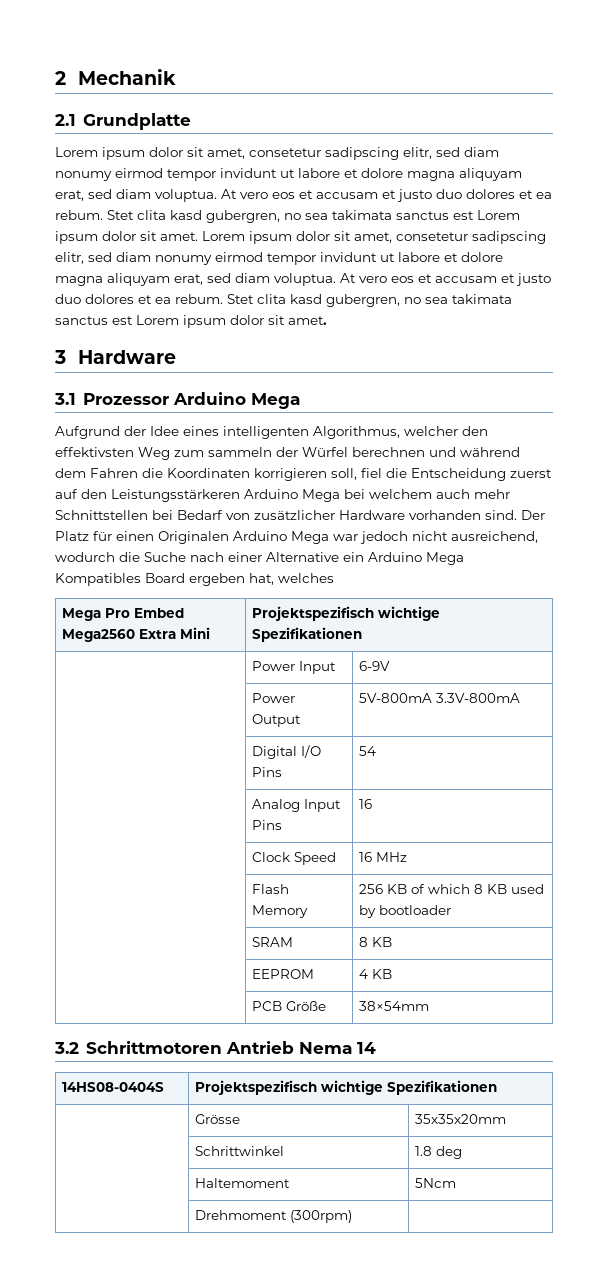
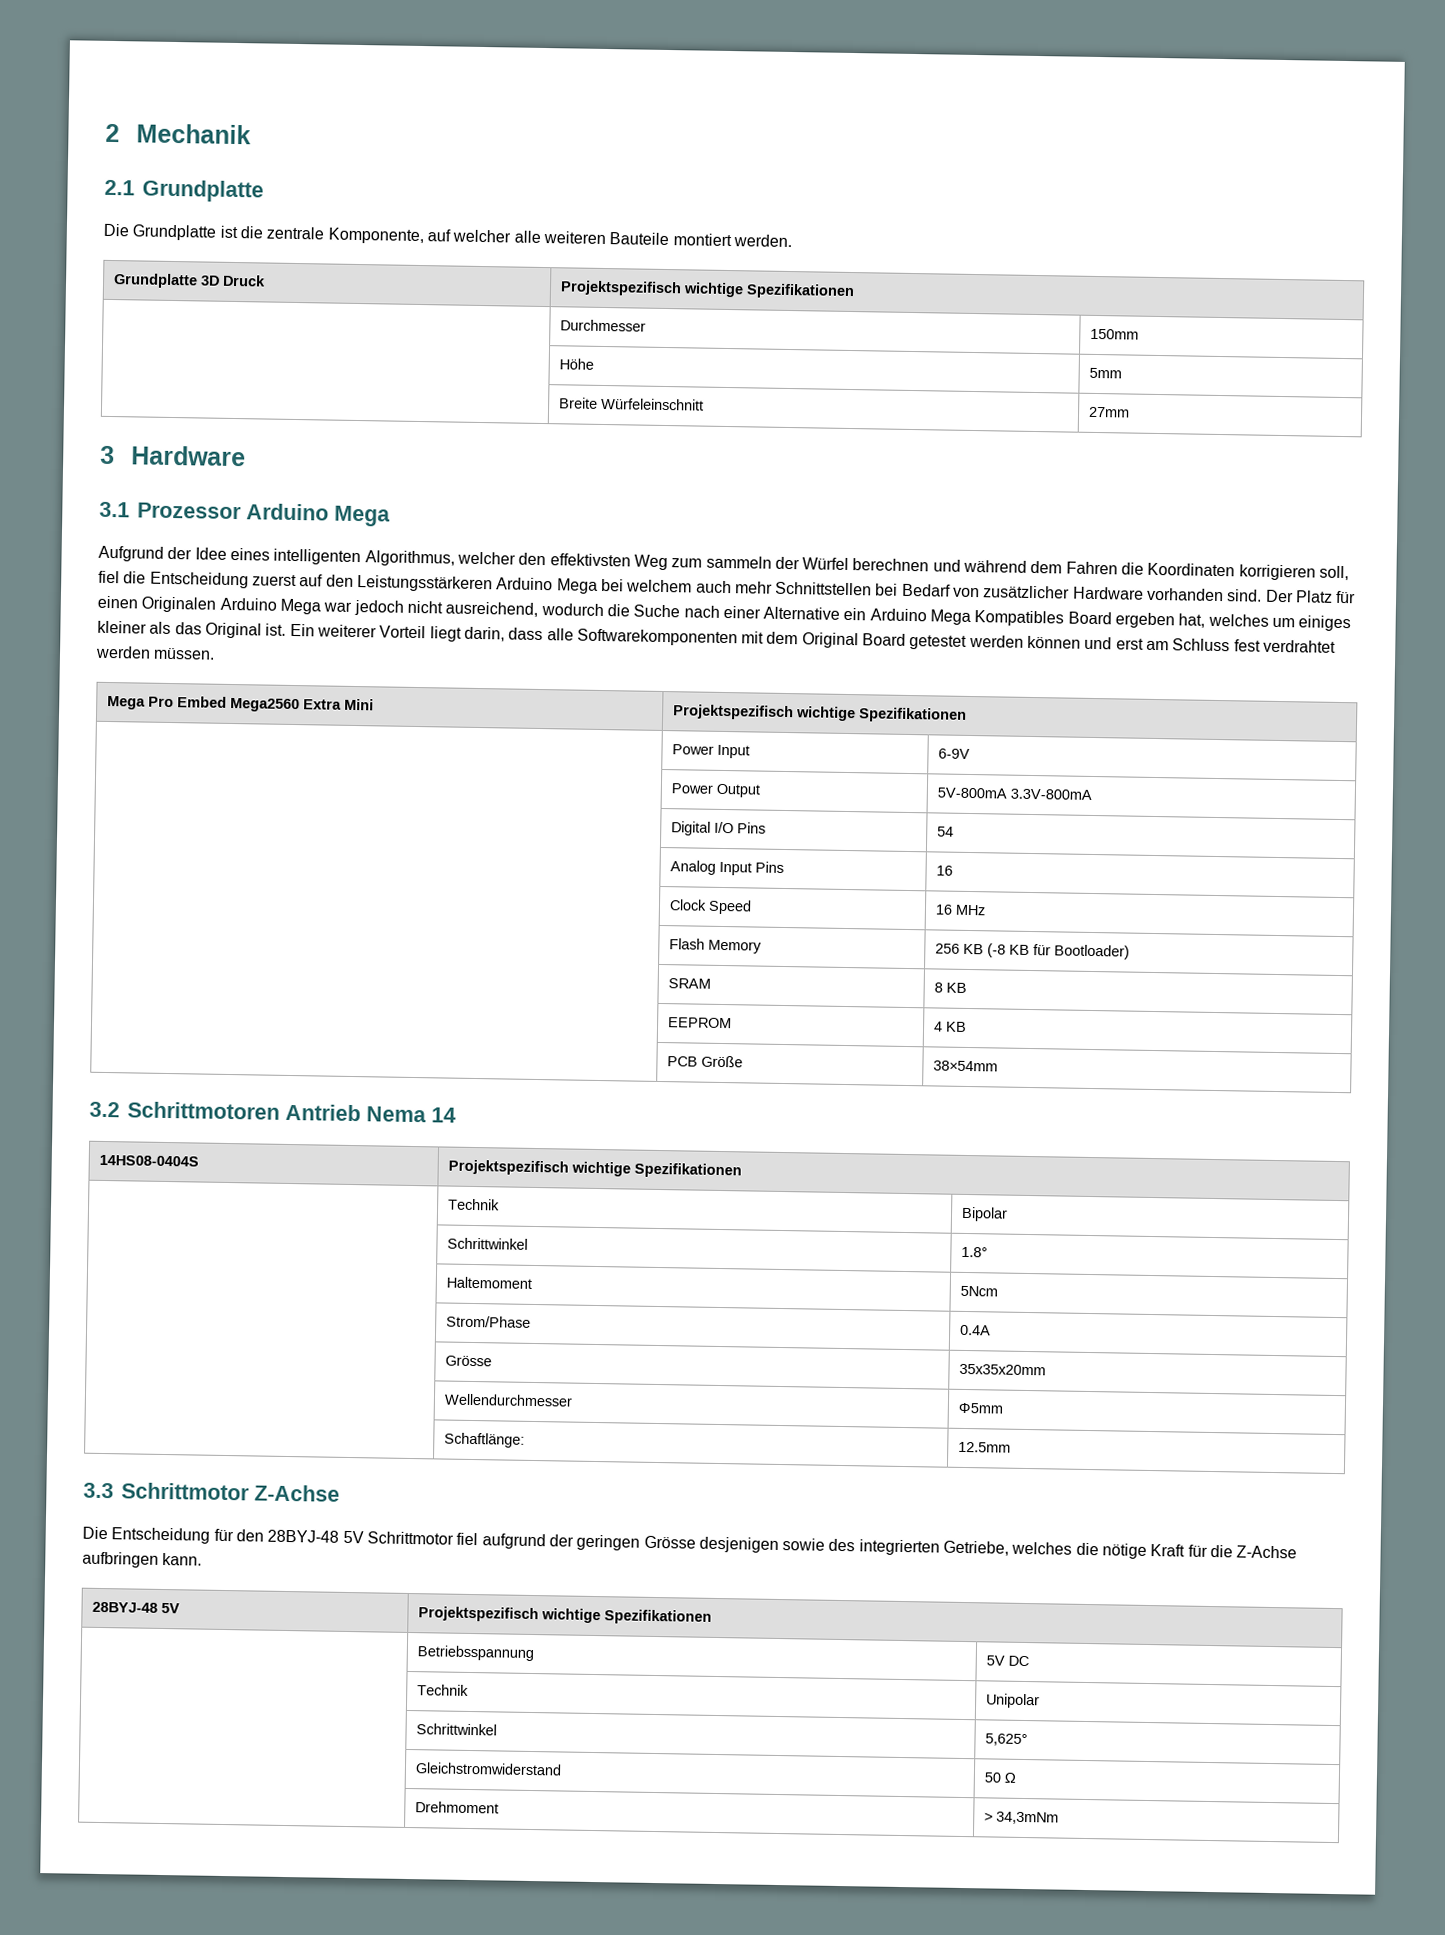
- Lorem ipsum dolor sit amet, consetetur sadipscing elitr, sed diam nonumy eirmod tempor invidunt ut labore et dolore magna aliquyam erat, sed diam voluptua. At vero eos et accusam et justo duo dolores et ea rebum. Stet clita kasd gubergren, no sea takimata sanctus est Lorem ipsum dolor sit amet. Lorem ipsum dolor sit amet, consetetur sadipscing elitr, sed diam nonumy eirmod tempor invidunt ut labore et dolore magna aliquyam erat, sed diam voluptua. At vero eos et accusam et justo duo dolores et ea rebum. Stet clita kasd gubergren, no sea takimata sanctus est Lorem ipsum dolor sit amet.
+ Die Grundplatte ist die zentrale Komponente, auf welcher alle weiteren Bauteile montiert werden.
+ Grundplatte 3D Druck | Projektspezifisch wichtige Spezifikationen
+ | Durchmesser | 150mm
+ | Höhe | 5mm
+ | Breite Würfeleinschnitt | 27mm
- Der Platz für einen Originalen Arduino Mega war jedoch nicht ausreichend, wodurch die Suche nach einer Alternative ein Arduino Mega Kompatibles Board ergeben hat, welches
+ Der Platz für einen Originalen Arduino Mega war jedoch nicht ausreichend, wodurch die Suche nach einer Alternative ein Arduino Mega Kompatibles Board ergeben hat, welches um einiges kleiner als das Original ist. Ein weiterer Vorteil liegt darin, dass alle Softwarekomponenten mit dem Original Board getestet werden können und erst am Schluss fest verdrahtet werden müssen.
- | Flash Memory | 256 KB of which 8 KB used by bootloader
+ | Flash Memory | 256 KB (-8 KB für Bootloader)
- | Grösse | 35x35x20mm
- | Schrittwinkel | 1.8 deg
+ | Technik | Bipolar
+ | Schrittwinkel | 1.8°
+ | Strom/Phase | 0.4A
+ | Grösse | 35x35x20mm
+ | Wellendurchmesser | Φ5mm
+ | Schaftlänge: | 12.5mm
+ 3.3 Schrittmotor Z-Achse
+ Die Entscheidung für den 28BYJ-48 5V Schrittmotor fiel aufgrund der geringen Grösse desjenigen sowie des integrierten Getriebe, welches die nötige Kraft für die Z-Achse aufbringen kann.
+ 28BYJ-48 5V | Projektspezifisch wichtige Spezifikationen
+ | Betriebsspannung | 5V DC
+ | Technik | Unipolar
+ | Schrittwinkel | 5,625°
+ | Gleichstromwiderstand | 50 Ω
- | Drehmoment (300rpm) |
+ | Drehmoment | > 34,3mNm

